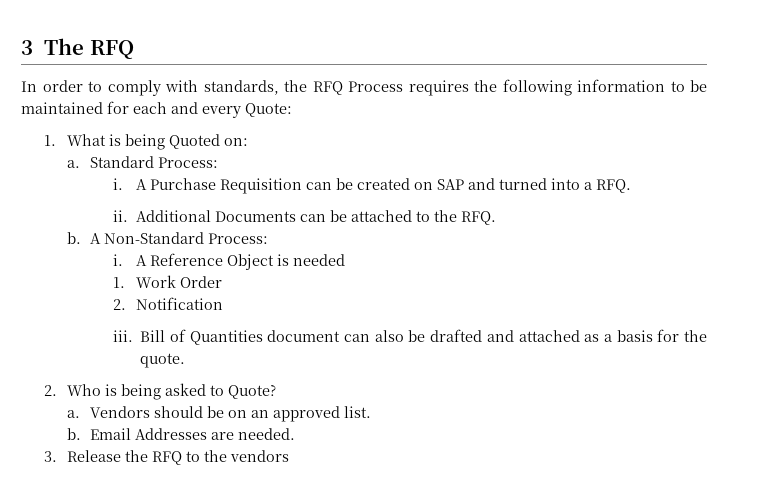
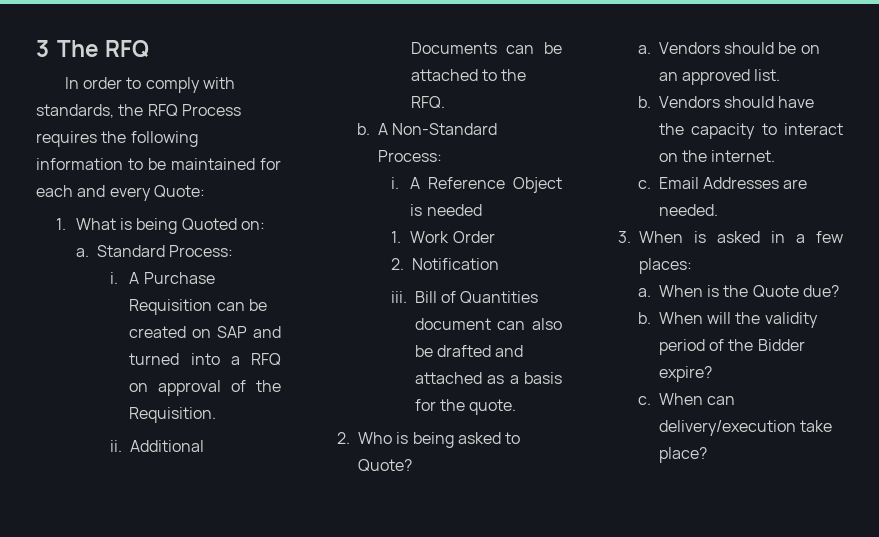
- A Purchase Requisition can be created on SAP and turned into a RFQ.
+ A Purchase Requisition can be created on SAP and turned into a RFQ on approval of the Requisition.
+ Vendors should have the capacity to interact on the internet.
+ c.
- 3. Release the RFQ to the vendors
+ 3. When is asked in a few places:
+ a. When is the Quote due?
+ b. When will the validity period of the Bidder expire?
+ c. When can delivery/execution take place?

